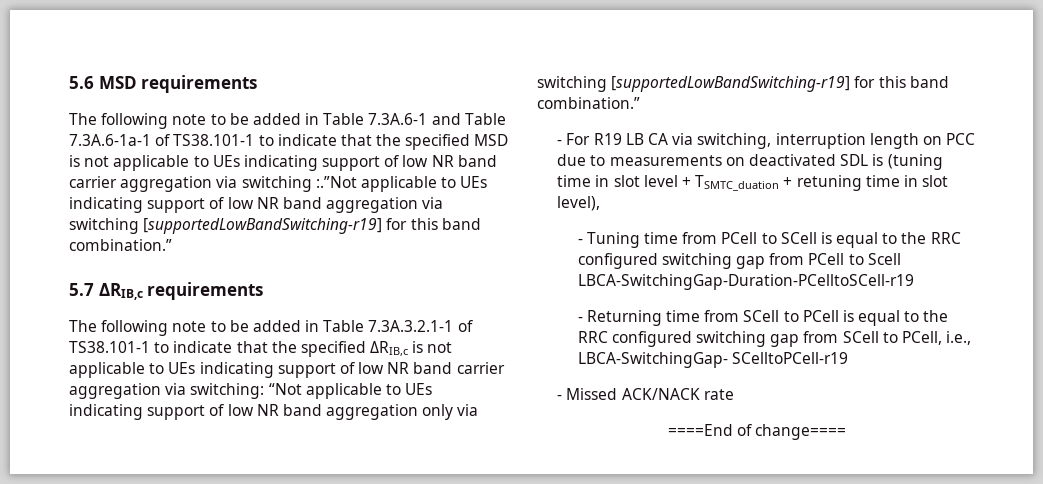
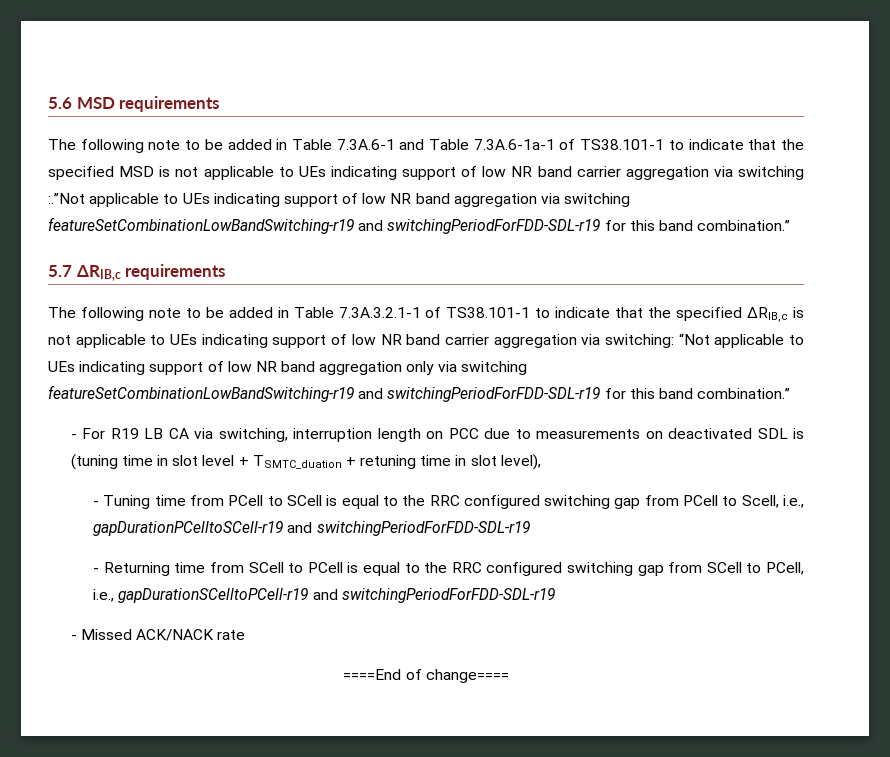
- The following note to be added in Table 7.3A.6-1 and Table 7.3A.6-1a-1 of TS38.101-1 to indicate that the specified MSD is not applicable to UEs indicating support of low NR band carrier aggregation via switching :.”Not applicable to UEs indicating support of low NR band aggregation via switching [supportedLowBandSwitching-r19] for this band combination.”
+ The following note to be added in Table 7.3A.6-1 and Table 7.3A.6-1a-1 of TS38.101-1 to indicate that the specified MSD is not applicable to UEs indicating support of low NR band carrier aggregation via switching :.”Not applicable to UEs indicating support of low NR band aggregation via switching featureSetCombinationLowBandSwitching-r19 and switchingPeriodForFDD-SDL-r19 for this band combination.”
- The following note to be added in Table 7.3A.3.2.1-1 of TS38.101-1 to indicate that the specified ΔRIB,c is not applicable to UEs indicating support of low NR band carrier aggregation via switching: “Not applicable to UEs indicating support of low NR band aggregation only via switching [supportedLowBandSwitching-r19] for this band combination.”
+ The following note to be added in Table 7.3A.3.2.1-1 of TS38.101-1 to indicate that the specified ΔRIB,c is not applicable to UEs indicating support of low NR band carrier aggregation via switching: “Not applicable to UEs indicating support of low NR band aggregation only via switching featureSetCombinationLowBandSwitching-r19 and switchingPeriodForFDD-SDL-r19 for this band combination.”
- - Tuning time from PCell to SCell is equal to the RRC configured switching gap from PCell to Scell LBCA-SwitchingGap-Duration-PCelltoSCell-r19
+ - Tuning time from PCell to SCell is equal to the RRC configured switching gap from PCell to Scell, i.e., gapDurationPCelltoSCell-r19 and switchingPeriodForFDD-SDL-r19
- - Returning time from SCell to PCell is equal to the RRC configured switching gap from SCell to PCell, i.e., LBCA-SwitchingGap- SCelltoPCell-r19
+ - Returning time from SCell to PCell is equal to the RRC configured switching gap from SCell to PCell, i.e., gapDurationSCelltoPCell-r19 and switchingPeriodForFDD-SDL-r19

